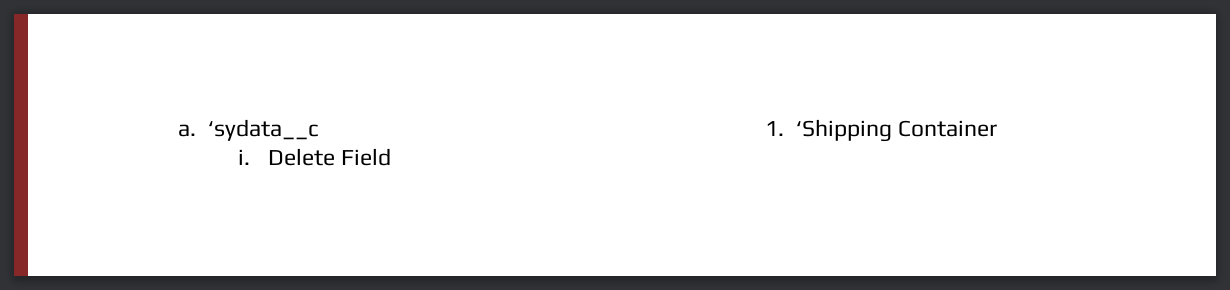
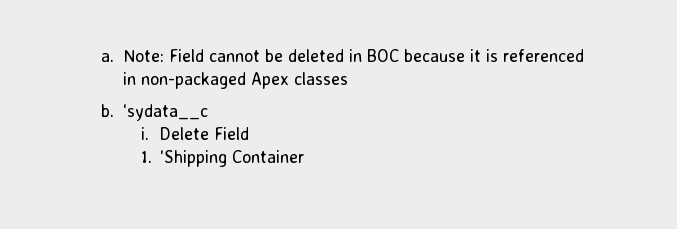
+ Note: Field cannot be deleted in BOC because it is referenced in non-packaged Apex classes
+ b.

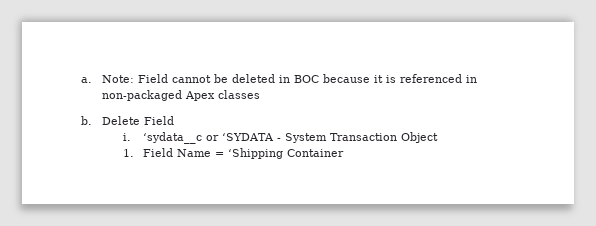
- ‘sydata__c
- i.
- 1. ‘Shipping Container
+ i. ‘sydata__c or ‘SYDATA - System Transaction Object
+ 1. Field Name = ‘Shipping Container

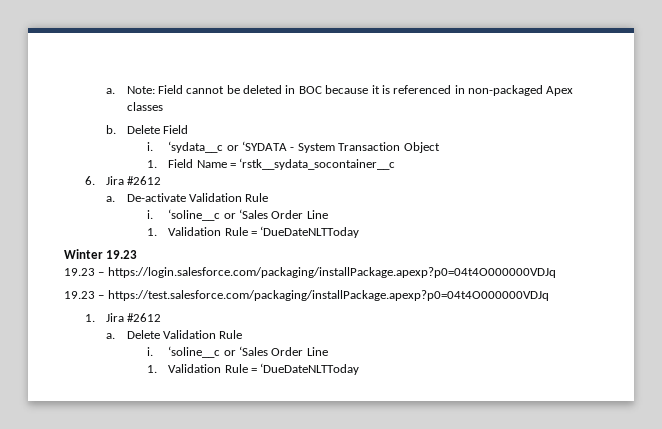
- 1. Field Name = ‘Shipping Container
+ 1. Field Name = ‘rstk__sydata_socontainer__c
+ 6. Jira #2612
+ a. De-activate Validation Rule
+ i. ‘soline__c or ‘Sales Order Line
+ 1. Validation Rule = ‘DueDateNLTToday
+ Winter 19.23
+ 19.23 – https://login.salesforce.com/packaging/installPackage.apexp?p0=04t4O000000VDJq
+ 19.23 – https://test.salesforce.com/packaging/installPackage.apexp?p0=04t4O000000VDJq
+ 1. Jira #2612
+ a. Delete Validation Rule
+ i. ‘soline__c or ‘Sales Order Line
+ 1. Validation Rule = ‘DueDateNLTToday

